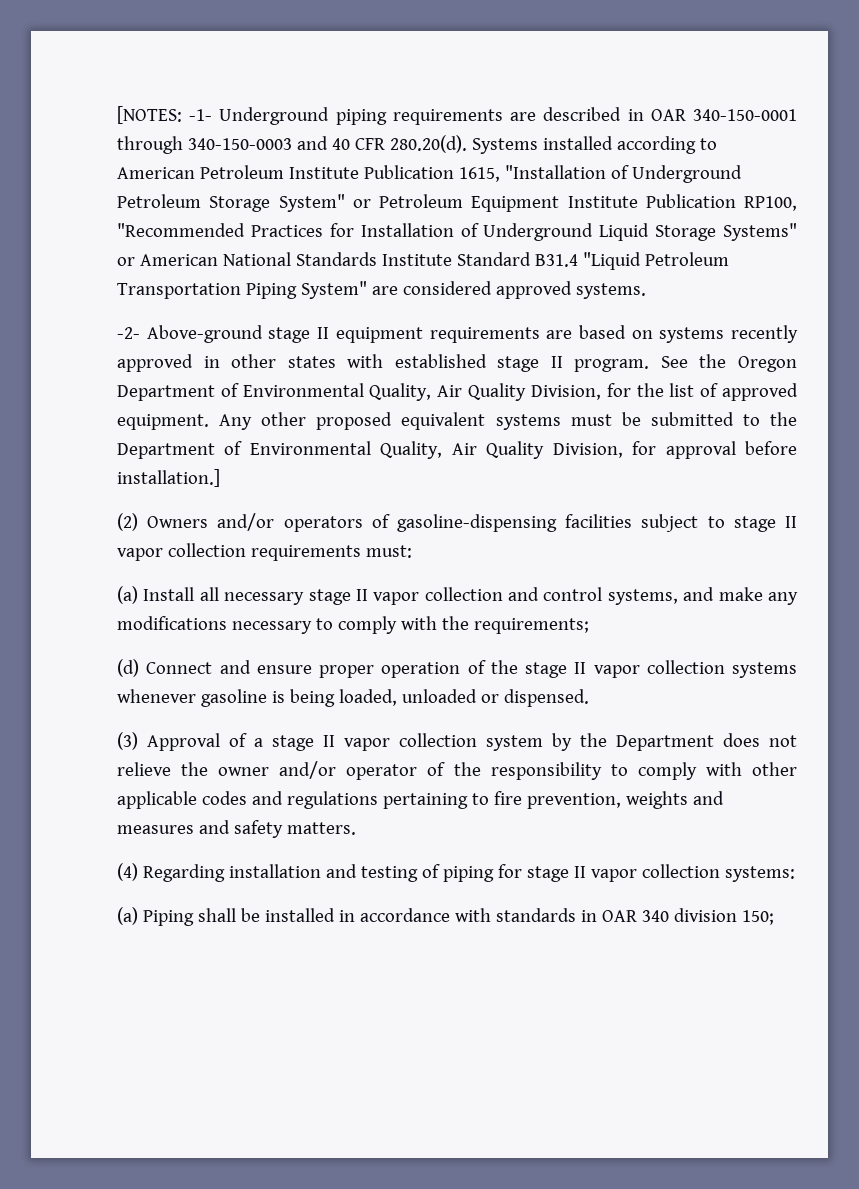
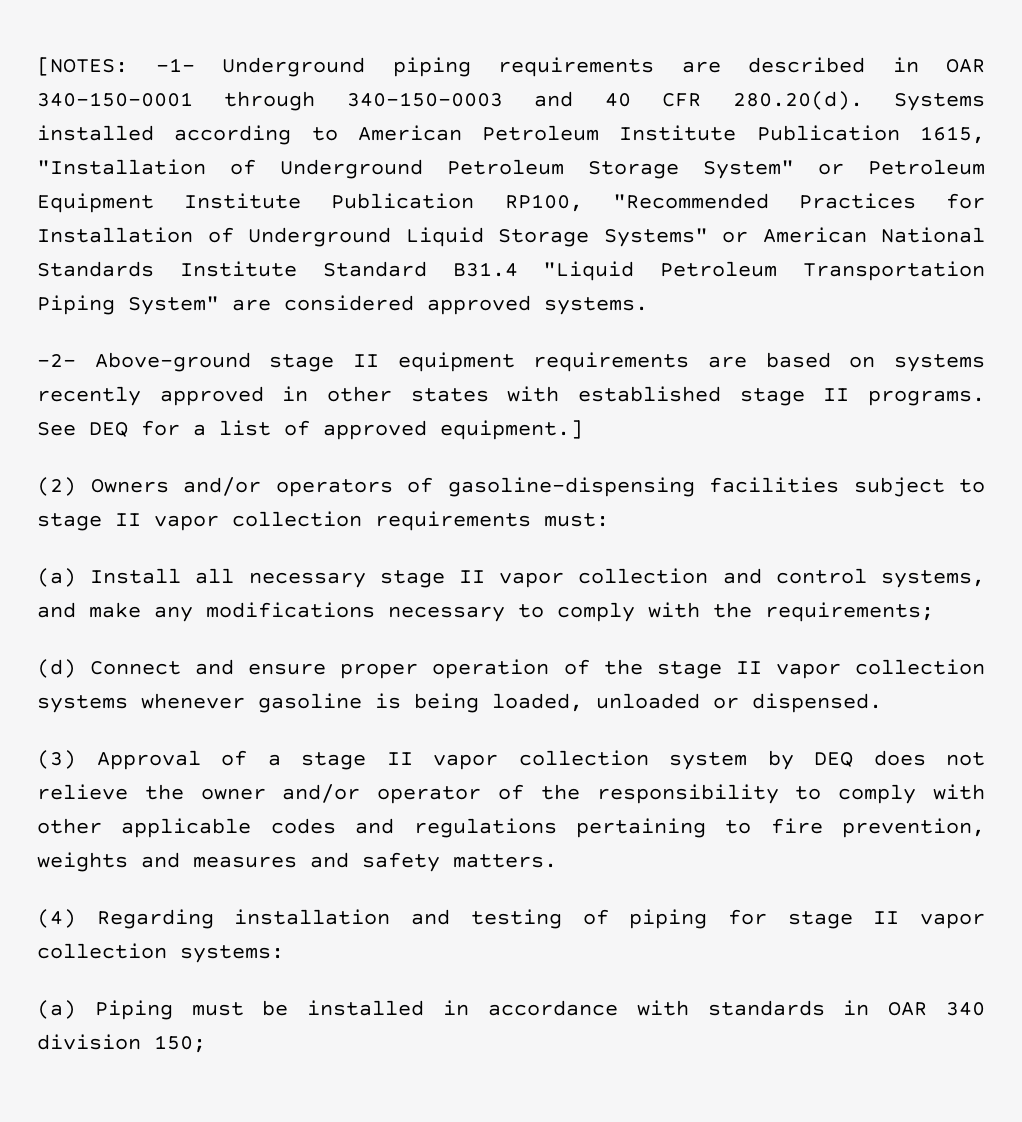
- -2- Above-ground stage II equipment requirements are based on systems recently approved in other states with established stage II program. See the Oregon Department of Environmental Quality, Air Quality Division, for the list of approved equipment. Any other proposed equivalent systems must be submitted to the Department of Environmental Quality, Air Quality Division, for approval before installation.]
+ -2- Above-ground stage II equipment requirements are based on systems recently approved in other states with established stage II programs. See DEQ for a list of approved equipment.]
- (3) Approval of a stage II vapor collection system by the Department does not relieve the owner and/or operator of the responsibility to comply with other applicable codes and regulations pertaining to fire prevention, weights and measures and safety matters.
+ (3) Approval of a stage II vapor collection system by DEQ does not relieve the owner and/or operator of the responsibility to comply with other applicable codes and regulations pertaining to fire prevention, weights and measures and safety matters.
- (a) Piping shall be installed in accordance with standards in OAR 340 division 150;
+ (a) Piping must be installed in accordance with standards in OAR 340 division 150;

